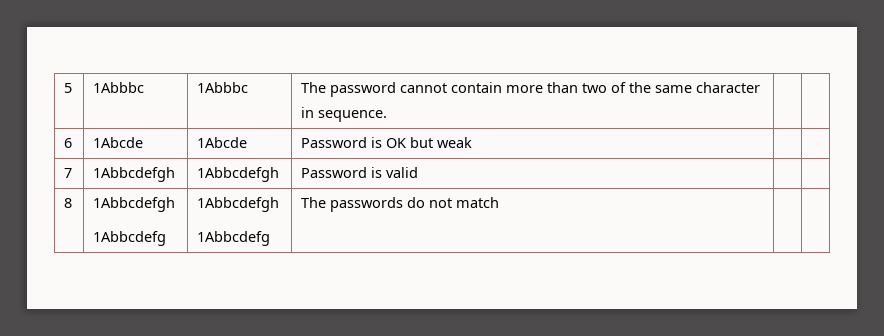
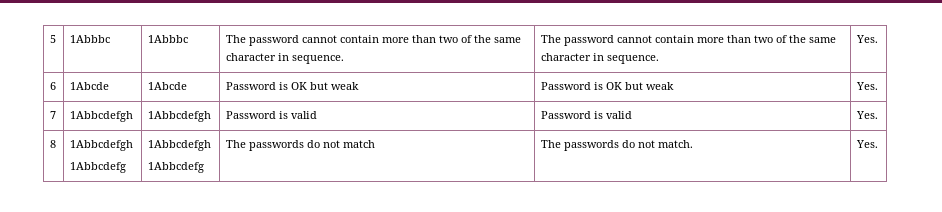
- 5 | 1Abbbc | 1Abbbc | The password cannot contain more than two of the same character in sequence. | |
+ 5 | 1Abbbc | 1Abbbc | The password cannot contain more than two of the same character in sequence. | The password cannot contain more than two of the same character in sequence. | Yes.
- 6 | 1Abcde | 1Abcde | Password is OK but weak | |
+ 6 | 1Abcde | 1Abcde | Password is OK but weak | Password is OK but weak | Yes.
- 7 | 1Abbcdefgh | 1Abbcdefgh | Password is valid | |
+ 7 | 1Abbcdefgh | 1Abbcdefgh | Password is valid | Password is valid | Yes.
  8 | 1Abbcdefgh
  1Abbcdefg | 1Abbcdefgh
- 1Abbcdefg | The passwords do not match | |
+ 1Abbcdefg | The passwords do not match | The passwords do not match. | Yes.

